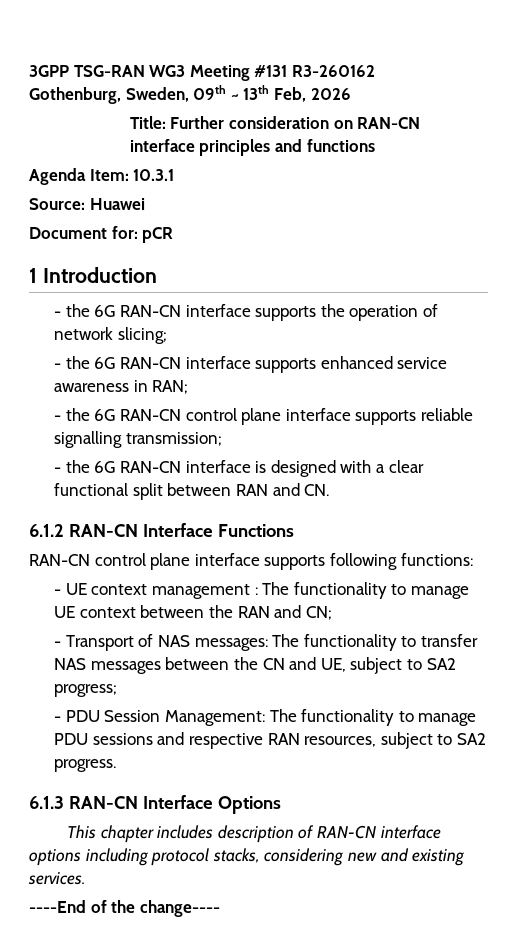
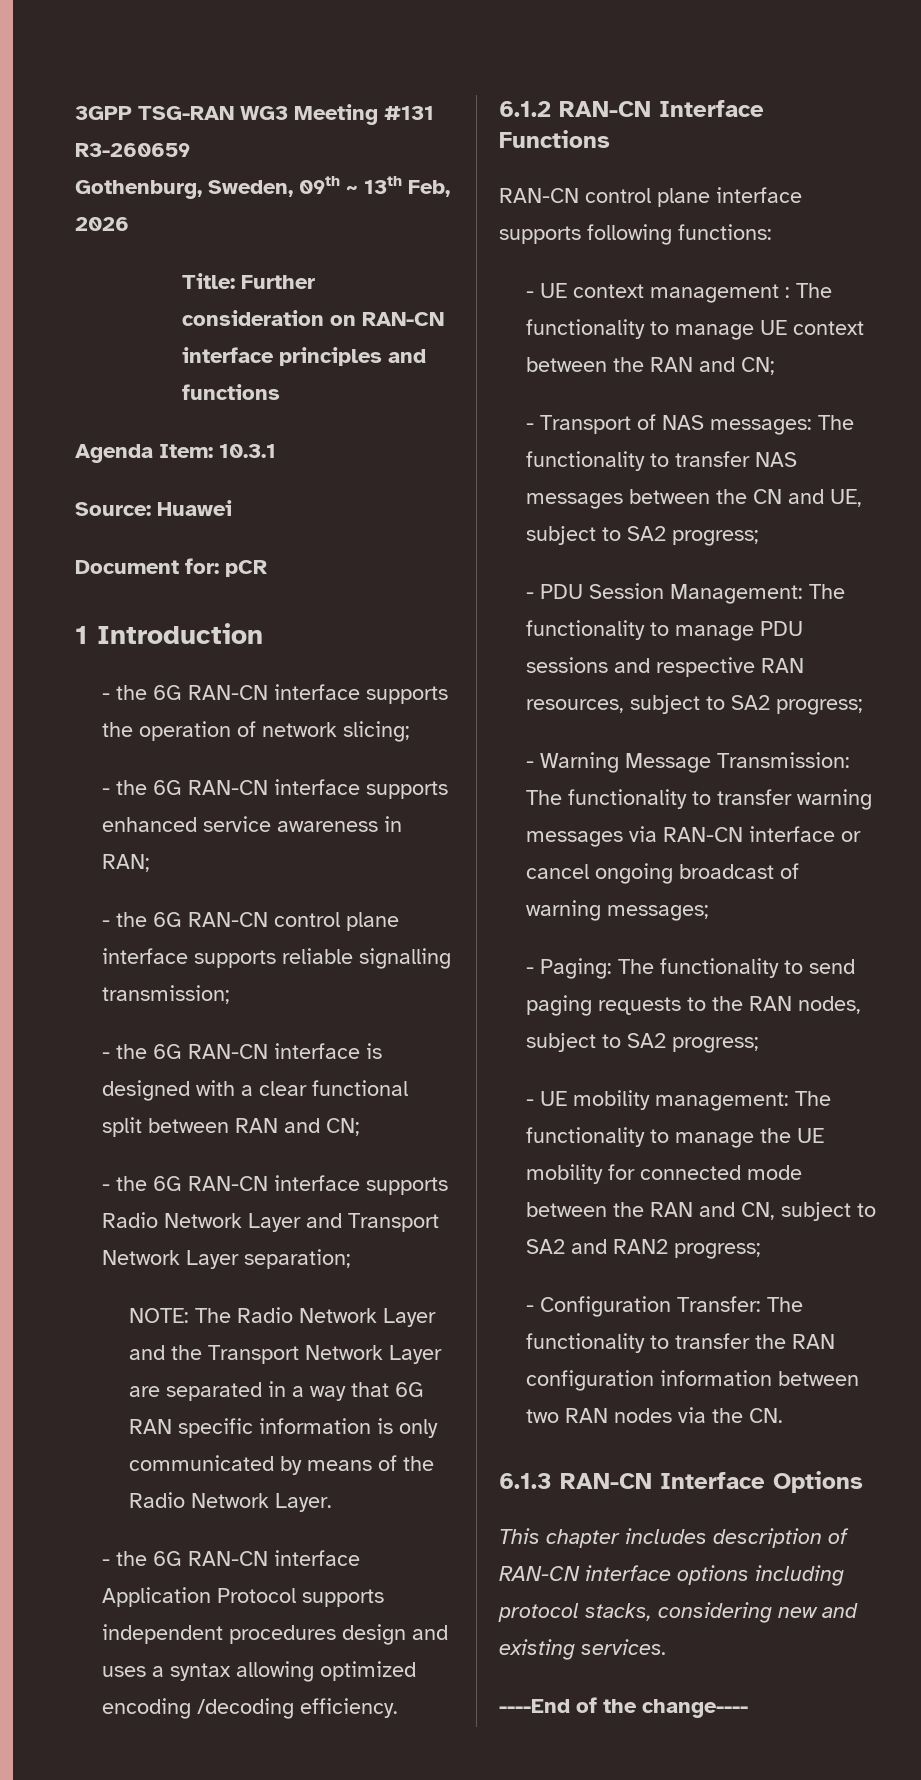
- 3GPP TSG-RAN WG3 Meeting #131 R3-260162
+ 3GPP TSG-RAN WG3 Meeting #131 R3-260659
- - the 6G RAN-CN interface is designed with a clear functional split between RAN and CN.
+ - the 6G RAN-CN interface is designed with a clear functional split between RAN and CN;
+ - the 6G RAN-CN interface supports Radio Network Layer and Transport Network Layer separation;
+ NOTE: The Radio Network Layer and the Transport Network Layer are separated in a way that 6G RAN specific information is only communicated by means of the Radio Network Layer.
+ - the 6G RAN-CN interface Application Protocol supports independent procedures design and uses a syntax allowing optimized encoding /decoding efficiency.
- - PDU Session Management: The functionality to manage PDU sessions and respective RAN resources, subject to SA2 progress.
+ - PDU Session Management: The functionality to manage PDU sessions and respective RAN resources, subject to SA2 progress;
+ - Warning Message Transmission: The functionality to transfer warning messages via RAN-CN interface or cancel ongoing broadcast of warning messages;
+ - Paging: The functionality to send paging requests to the RAN nodes, subject to SA2 progress;
+ - UE mobility management: The functionality to manage the UE mobility for connected mode between the RAN and CN, subject to SA2 and RAN2 progress;
+ - Configuration Transfer: The functionality to transfer the RAN configuration information between two RAN nodes via the CN.

